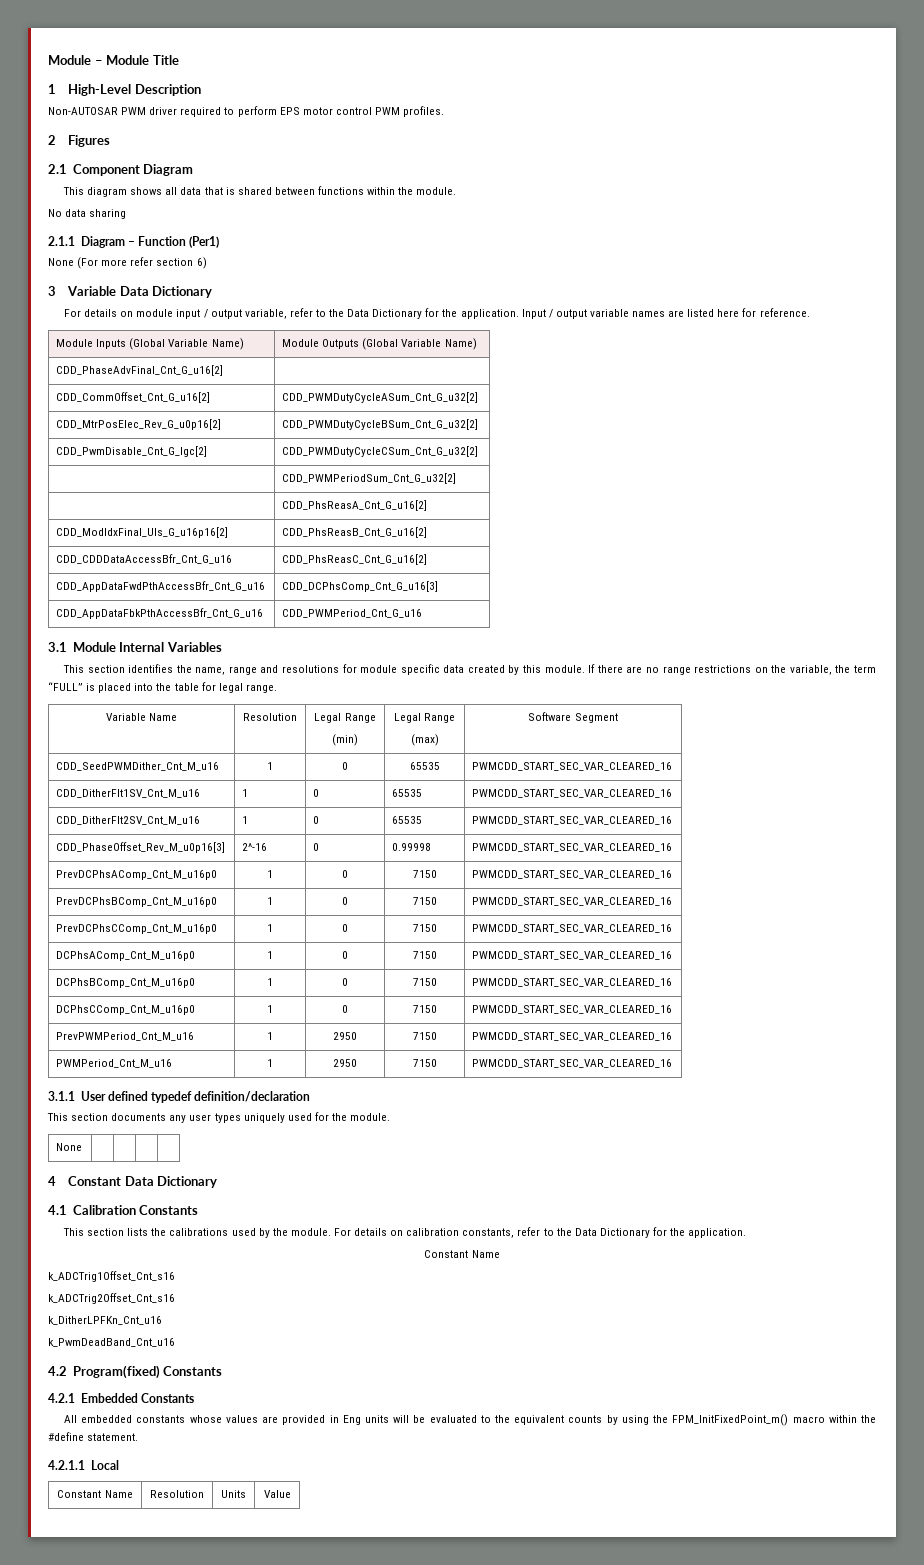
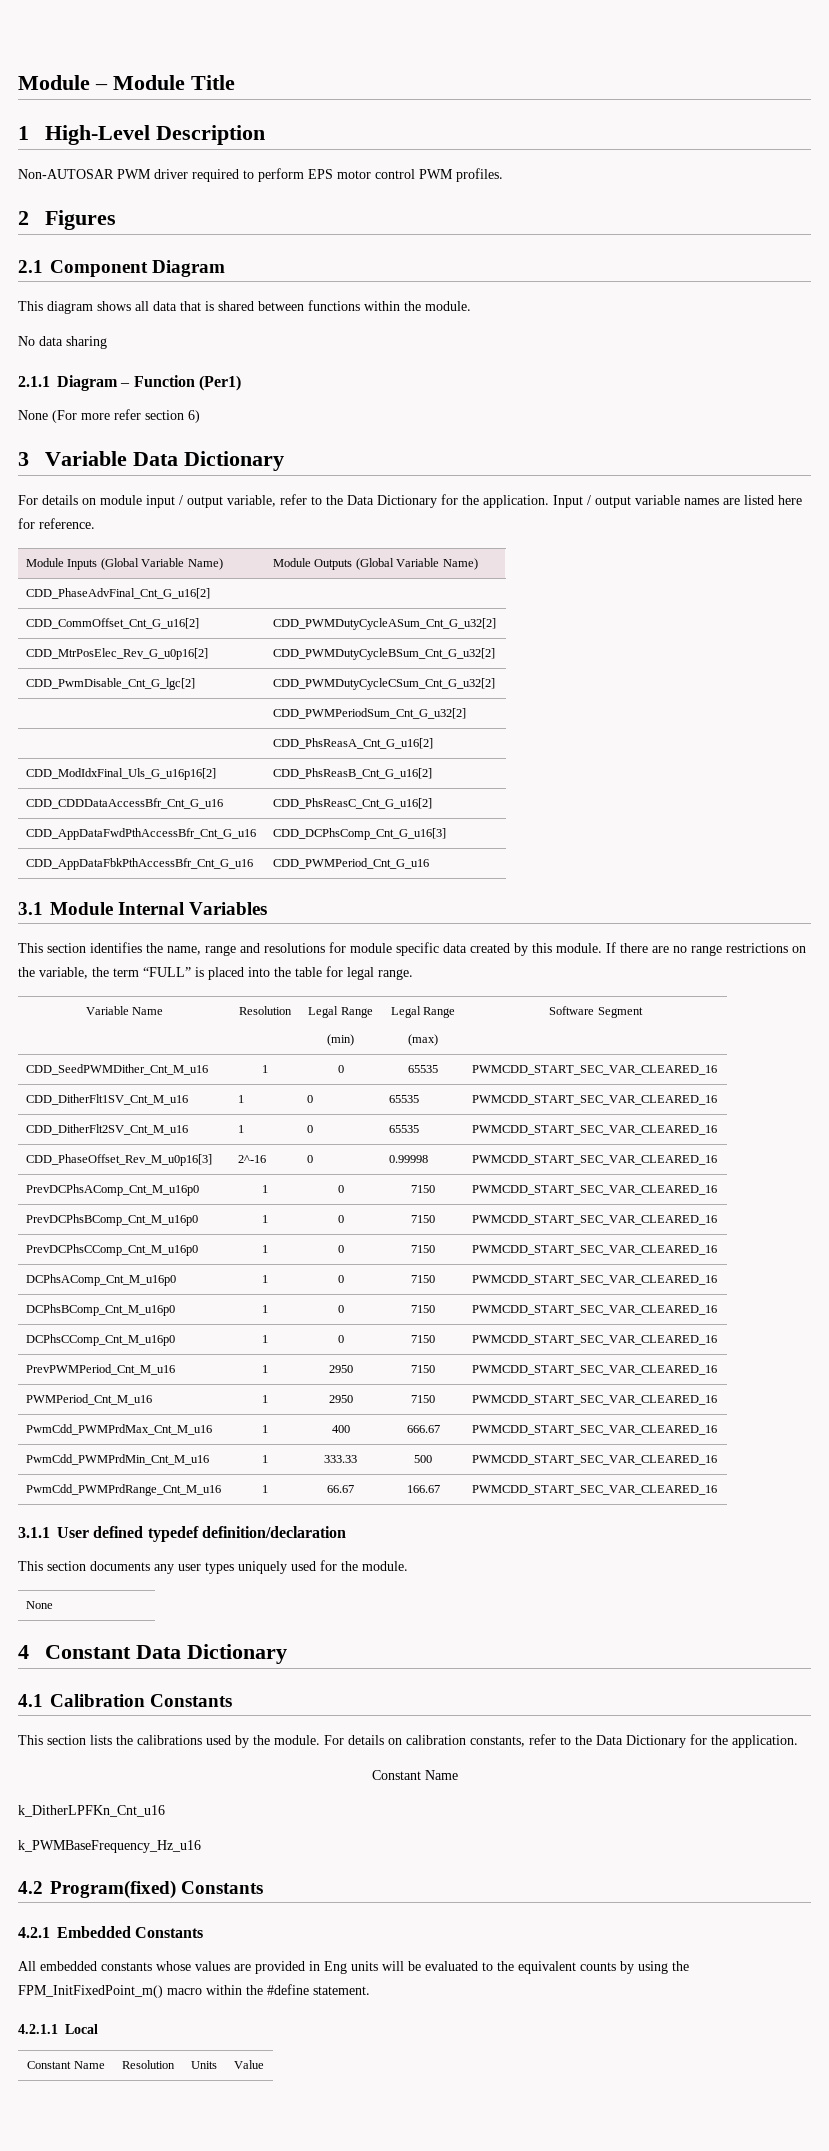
+ PwmCdd_PWMPrdMax_Cnt_M_u16 | 1 | 400 | 666.67 | PWMCDD_START_SEC_VAR_CLEARED_16
+ PwmCdd_PWMPrdMin_Cnt_M_u16 | 1 | 333.33 | 500 | PWMCDD_START_SEC_VAR_CLEARED_16
+ PwmCdd_PWMPrdRange_Cnt_M_u16 | 1 | 66.67 | 166.67 | PWMCDD_START_SEC_VAR_CLEARED_16
- k_ADCTrig1Offset_Cnt_s16
- k_ADCTrig2Offset_Cnt_s16
- k_PwmDeadBand_Cnt_u16
+ k_PWMBaseFrequency_Hz_u16

